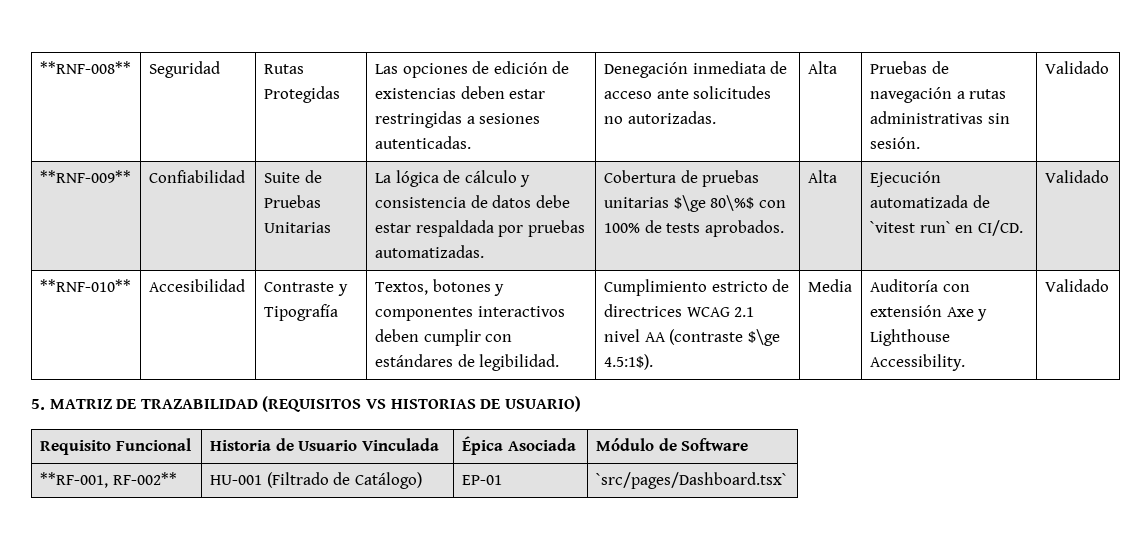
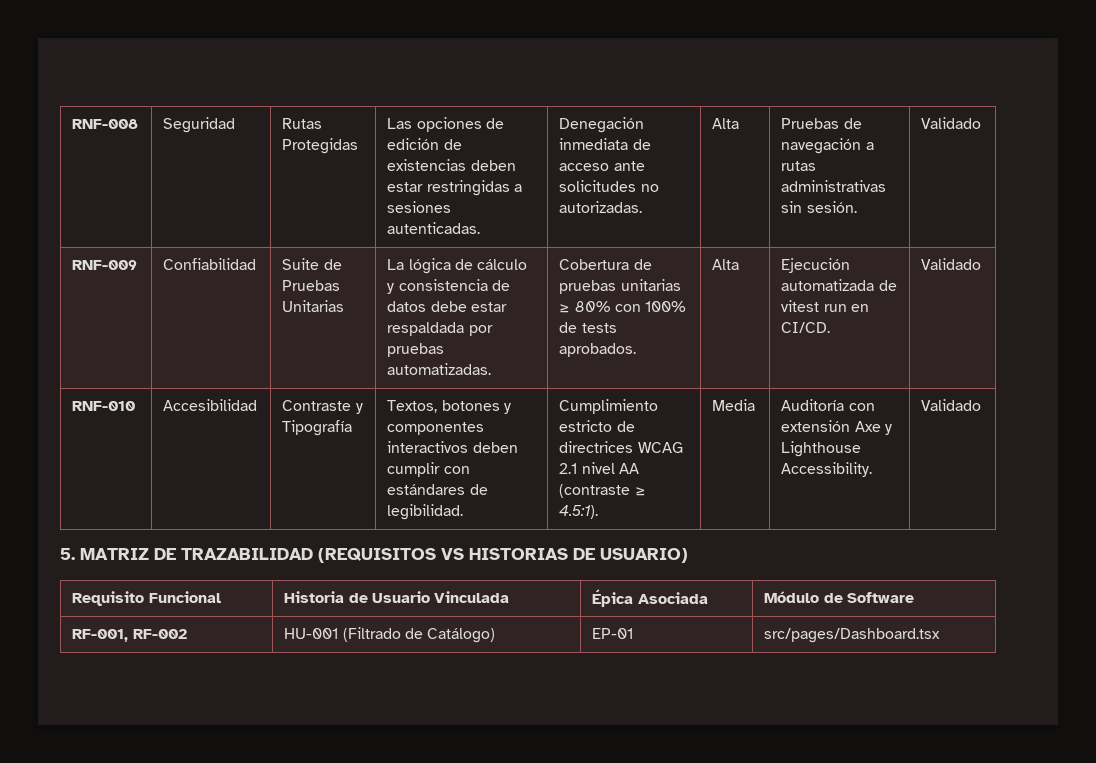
- **RNF-008** | Seguridad | Rutas Protegidas | Las opciones de edición de existencias deben estar restringidas a sesiones autenticadas. | Denegación inmediata de acceso ante solicitudes no autorizadas. | Alta | Pruebas de navegación a rutas administrativas sin sesión. | Validado
+ RNF-008 | Seguridad | Rutas Protegidas | Las opciones de edición de existencias deben estar restringidas a sesiones autenticadas. | Denegación inmediata de acceso ante solicitudes no autorizadas. | Alta | Pruebas de navegación a rutas administrativas sin sesión. | Validado
- **RNF-009** | Confiabilidad | Suite de Pruebas Unitarias | La lógica de cálculo y consistencia de datos debe estar respaldada por pruebas automatizadas. | Cobertura de pruebas unitarias $\ge 80\%$ con 100% de tests aprobados. | Alta | Ejecución automatizada de `vitest run` en CI/CD. | Validado
+ RNF-009 | Confiabilidad | Suite de Pruebas Unitarias | La lógica de cálculo y consistencia de datos debe estar respaldada por pruebas automatizadas. | Cobertura de pruebas unitarias ≥ 80% con 100% de tests aprobados. | Alta | Ejecución automatizada de vitest run en CI/CD. | Validado
- **RNF-010** | Accesibilidad | Contraste y Tipografía | Textos, botones y componentes interactivos deben cumplir con estándares de legibilidad. | Cumplimiento estricto de directrices WCAG 2.1 nivel AA (contraste $\ge 4.5:1$). | Media | Auditoría con extensión Axe y Lighthouse Accessibility. | Validado
+ RNF-010 | Accesibilidad | Contraste y Tipografía | Textos, botones y componentes interactivos deben cumplir con estándares de legibilidad. | Cumplimiento estricto de directrices WCAG 2.1 nivel AA (contraste ≥ 4.5:1). | Media | Auditoría con extensión Axe y Lighthouse Accessibility. | Validado
- **RF-001, RF-002** | HU-001 (Filtrado de Catálogo) | EP-01 | `src/pages/Dashboard.tsx`
+ RF-001, RF-002 | HU-001 (Filtrado de Catálogo) | EP-01 | src/pages/Dashboard.tsx

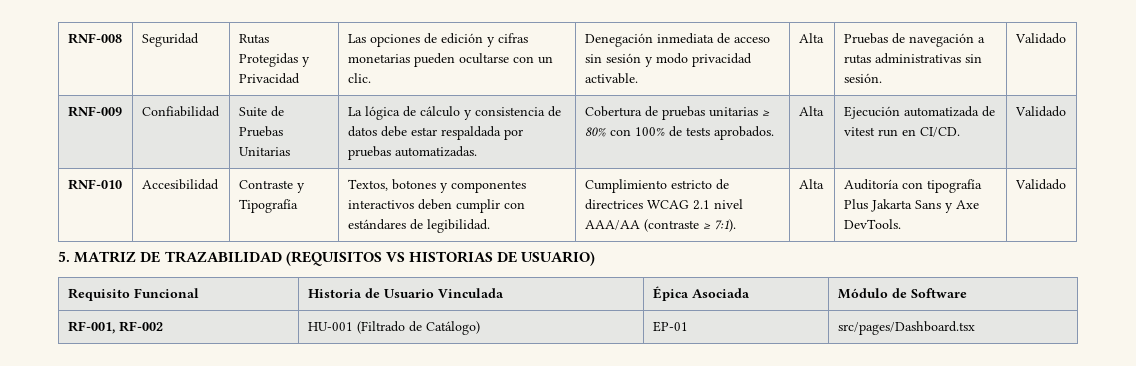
- RNF-008 | Seguridad | Rutas Protegidas | Las opciones de edición de existencias deben estar restringidas a sesiones autenticadas. | Denegación inmediata de acceso ante solicitudes no autorizadas. | Alta | Pruebas de navegación a rutas administrativas sin sesión. | Validado
+ RNF-008 | Seguridad | Rutas Protegidas y Privacidad | Las opciones de edición y cifras monetarias pueden ocultarse con un clic. | Denegación inmediata de acceso sin sesión y modo privacidad activable. | Alta | Pruebas de navegación a rutas administrativas sin sesión. | Validado
- RNF-010 | Accesibilidad | Contraste y Tipografía | Textos, botones y componentes interactivos deben cumplir con estándares de legibilidad. | Cumplimiento estricto de directrices WCAG 2.1 nivel AA (contraste ≥ 4.5:1). | Media | Auditoría con extensión Axe y Lighthouse Accessibility. | Validado
+ RNF-010 | Accesibilidad | Contraste y Tipografía | Textos, botones y componentes interactivos deben cumplir con estándares de legibilidad. | Cumplimiento estricto de directrices WCAG 2.1 nivel AAA/AA (contraste ≥ 7:1). | Alta | Auditoría con tipografía Plus Jakarta Sans y Axe DevTools. | Validado

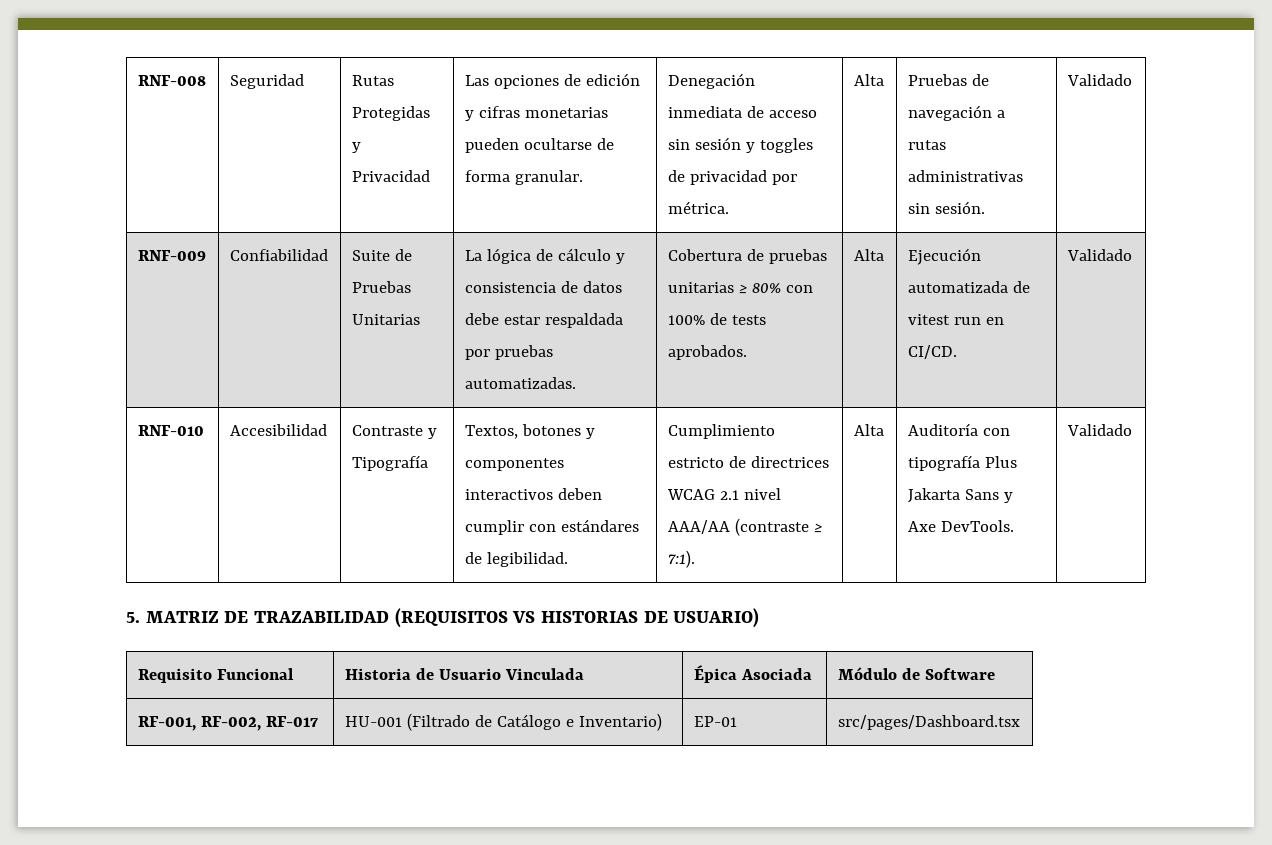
- RNF-008 | Seguridad | Rutas Protegidas y Privacidad | Las opciones de edición y cifras monetarias pueden ocultarse con un clic. | Denegación inmediata de acceso sin sesión y modo privacidad activable. | Alta | Pruebas de navegación a rutas administrativas sin sesión. | Validado
+ RNF-008 | Seguridad | Rutas Protegidas y Privacidad | Las opciones de edición y cifras monetarias pueden ocultarse de forma granular. | Denegación inmediata de acceso sin sesión y toggles de privacidad por métrica. | Alta | Pruebas de navegación a rutas administrativas sin sesión. | Validado
- RF-001, RF-002 | HU-001 (Filtrado de Catálogo) | EP-01 | src/pages/Dashboard.tsx
+ RF-001, RF-002, RF-017 | HU-001 (Filtrado de Catálogo e Inventario) | EP-01 | src/pages/Dashboard.tsx

